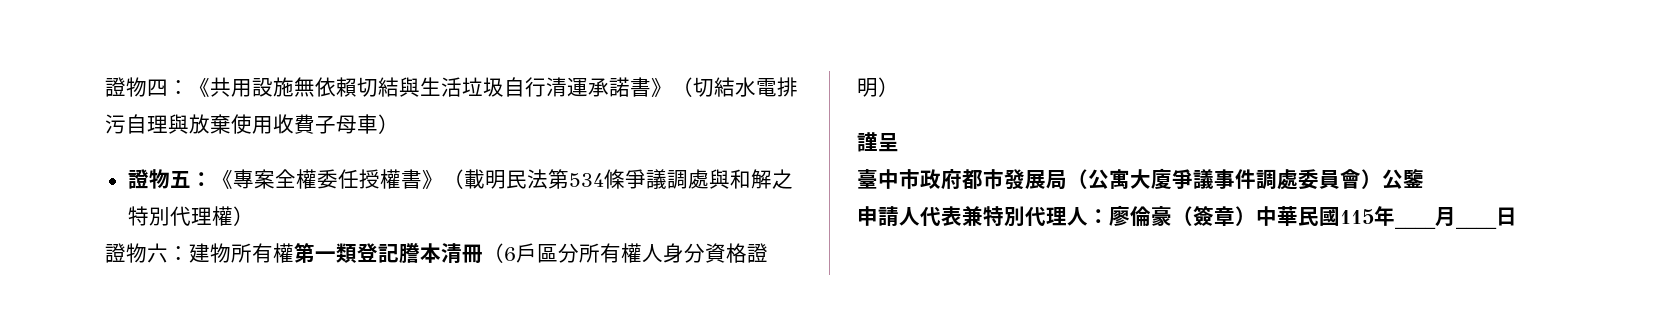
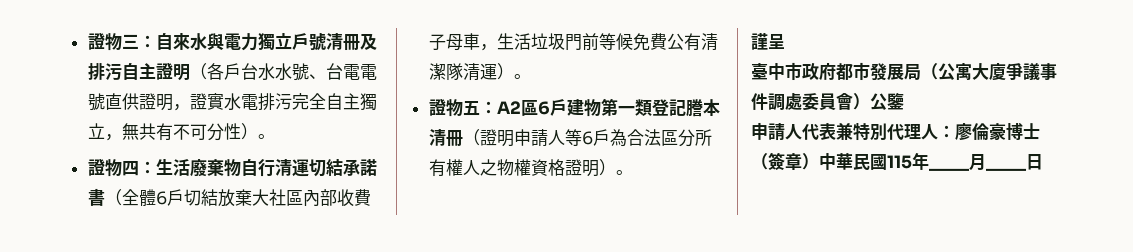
- 證物四：《共用設施無依賴切結與生活垃圾自行清運承諾書》（切結水電排污自理與放棄使用收費子母車）
+ 證物三：自來水與電力獨立戶號清冊及排污自主證明（各戶台水水號、台電電號直供證明，證實水電排污完全自主獨立，無共有不可分性）。
+ 證物四：生活廢棄物自行清運切結承諾書（全體6戶切結放棄大社區內部收費子母車，生活垃圾門前等候免費公有清潔隊清運）。
- 證物五：《專案全權委任授權書》（載明民法第534條爭議調處與和解之特別代理權）
- 證物六：建物所有權第一類登記謄本清冊（6戶區分所有權人身分資格證明）
+ 證物五：A2區6戶建物第一類登記謄本清冊（證明申請人等6戶為合法區分所有權人之物權資格證明）。
- 申請人代表兼特別代理人：廖倫豪（簽章）中華民國115年____月____日
+ 申請人代表兼特別代理人：廖倫豪博士（簽章）中華民國115年____月____日

